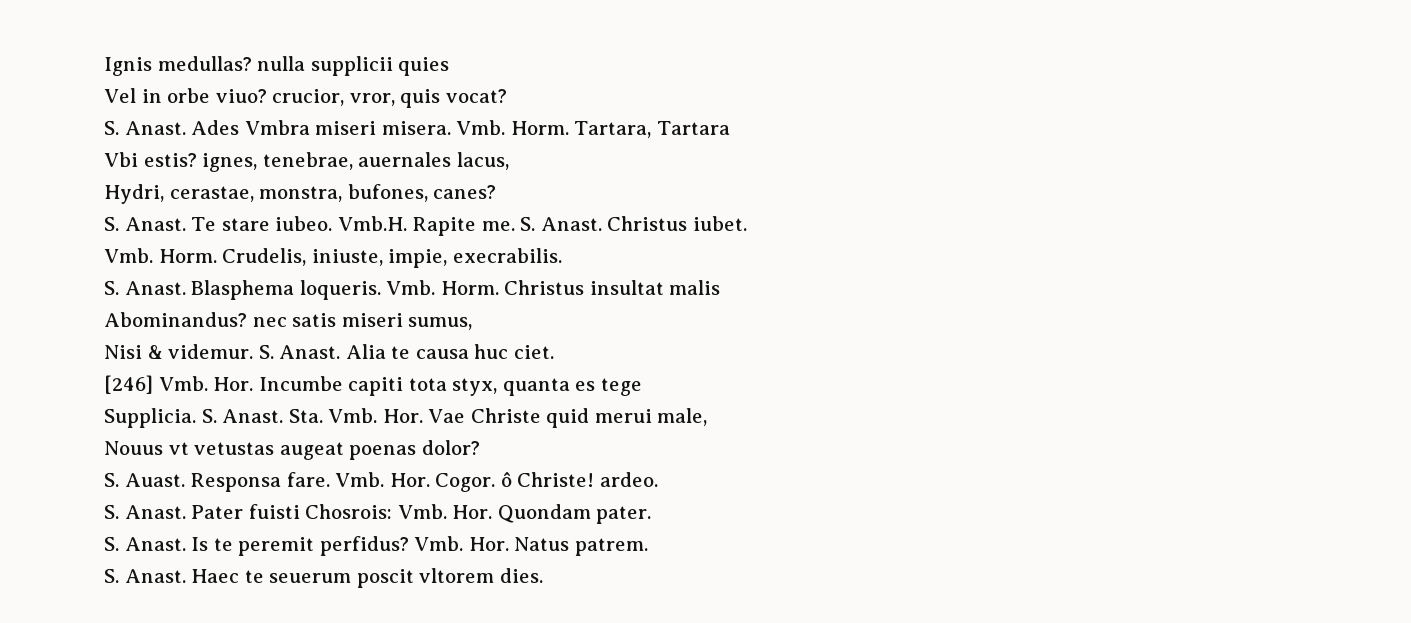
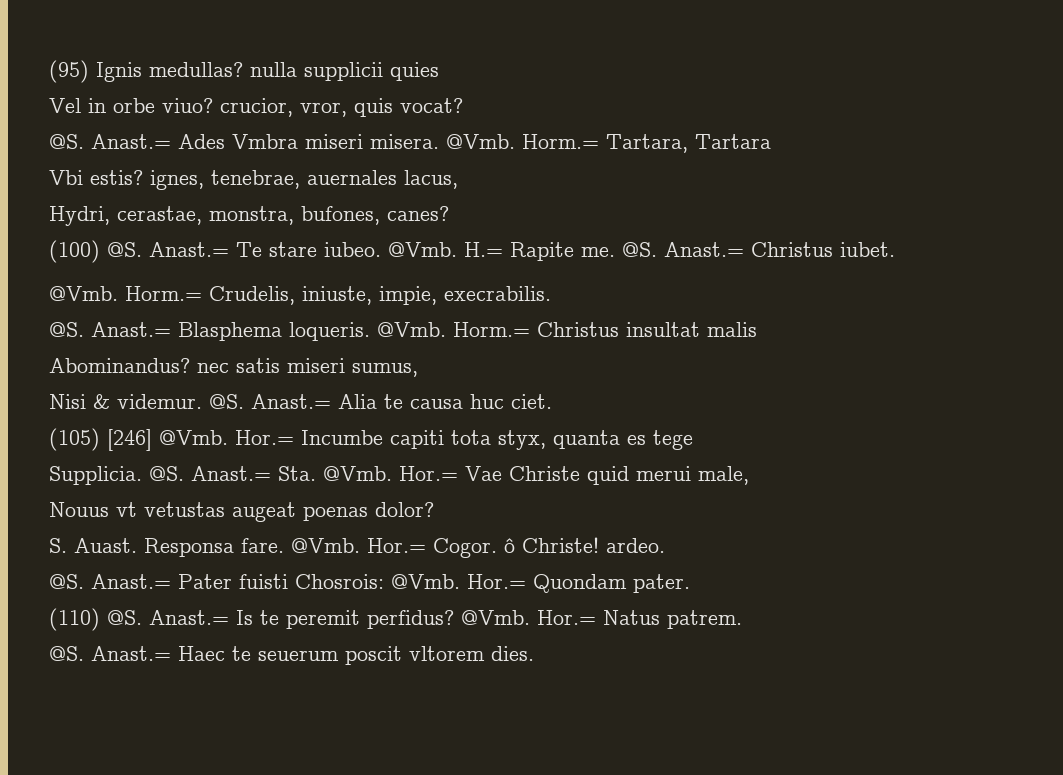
- Ignis medullas? nulla supplicii quies
+ (95) Ignis medullas? nulla supplicii quies
- S. Anast. Ades Vmbra miseri misera.
+ @S. Anast.= Ades Vmbra miseri misera.
- Vmb. Horm. Tartara, Tartara
+ @Vmb. Horm.= Tartara, Tartara
- S. Anast. Te stare iubeo. Vmb.H. Rapite me. S. Anast. Christus iubet.
+ (100) @S. Anast.= Te stare iubeo. @Vmb. H.= Rapite me. @S. Anast.= Christus iubet.
- Vmb. Horm. Crudelis, iniuste, impie, execrabilis.
+ @Vmb. Horm.= Crudelis, iniuste, impie, execrabilis.
- S. Anast. Blasphema loqueris. Vmb. Horm. Christus insultat malis
+ @S. Anast.= Blasphema loqueris. @Vmb. Horm.= Christus insultat malis
- S. Anast. Alia te causa huc ciet.
+ @S. Anast.= Alia te causa huc ciet.
- [246] Vmb. Hor. Incumbe capiti tota styx, quanta es tege
+ (105) [246] @Vmb. Hor.= Incumbe capiti tota styx, quanta es tege
- S. Anast. Sta. Vmb. Hor. Vae Christe quid merui male,
+ @S. Anast.= Sta. @Vmb. Hor.= Vae Christe quid merui male,
- Vmb. Hor. Cogor. ô Christe! ardeo.
+ @Vmb. Hor.= Cogor. ô Christe! ardeo.
- S. Anast. Pater fuisti Chosrois: Vmb. Hor. Quondam pater.
+ @S. Anast.= Pater fuisti Chosrois: @Vmb. Hor.= Quondam pater.
- S. Anast. Is te peremit perfidus?
+ (110) @S. Anast.= Is te peremit perfidus?
- Vmb. Hor. Natus patrem.
+ @Vmb. Hor.= Natus patrem.
- S. Anast. Haec te seuerum poscit vltorem dies.
+ @S. Anast.= Haec te seuerum poscit vltorem dies.

